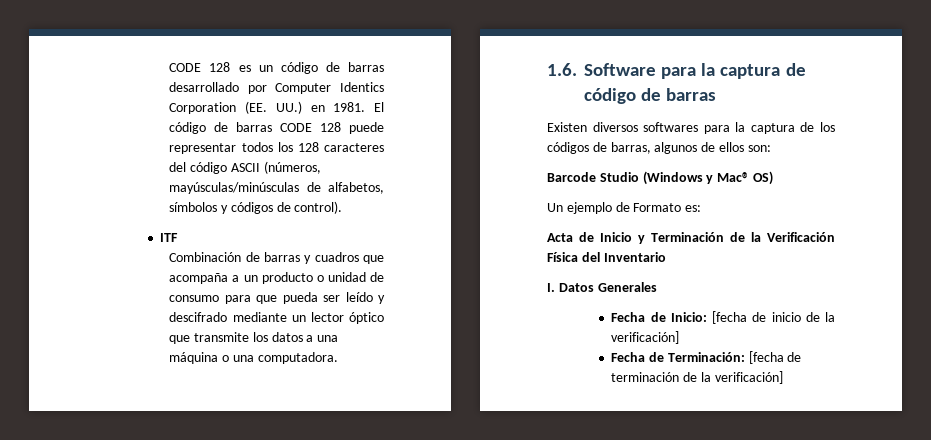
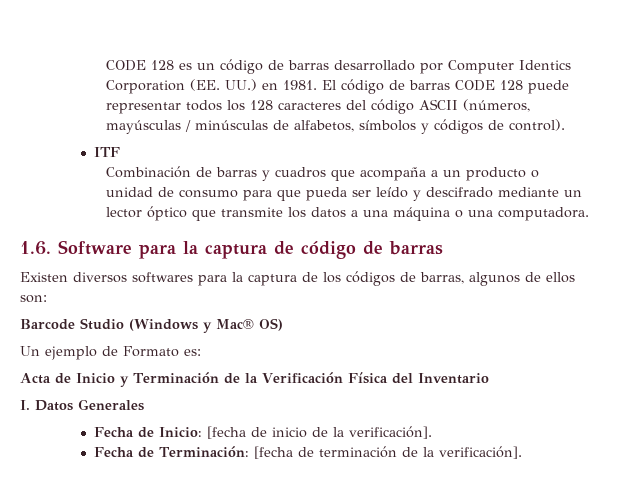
- El código de barras CODE 128 puede representar todos los 128 caracteres del código ASCII (números, mayúsculas/minúsculas de alfabetos, símbolos y códigos de control).
+ El código de barras CODE 128 puede representar todos los 128 caracteres del código ASCII (números, mayúsculas / minúsculas de alfabetos, símbolos y códigos de control).
- Fecha de Inicio: [fecha de inicio de la verificación]
+ Fecha de Inicio: [fecha de inicio de la verificación].
- Fecha de Terminación: [fecha de terminación de la verificación]
+ Fecha de Terminación: [fecha de terminación de la verificación].

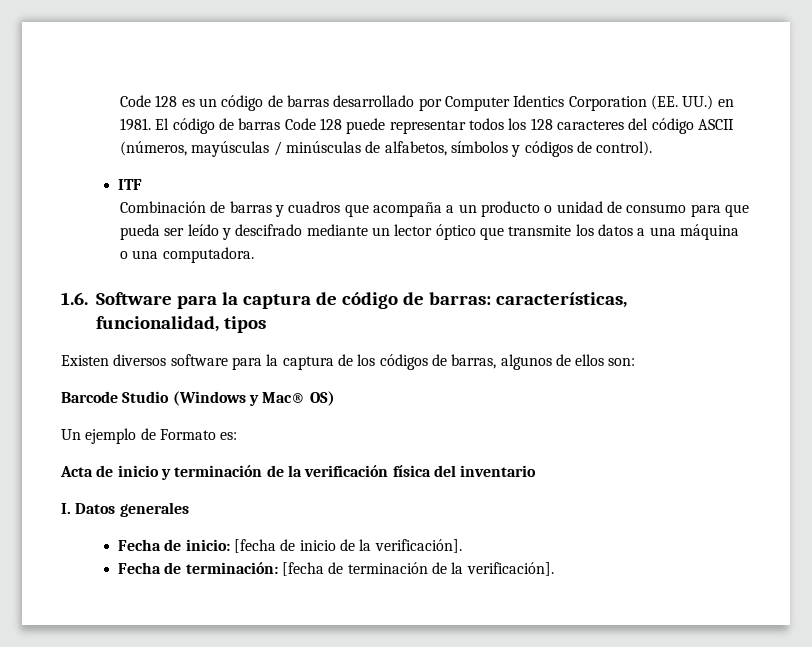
- CODE 128 es un código de barras desarrollado por Computer Identics Corporation (EE. UU.) en 1981.
+ Code 128 es un código de barras desarrollado por Computer Identics Corporation (EE. UU.) en 1981.
- El código de barras CODE 128 puede representar todos los 128 caracteres del código ASCII (números, mayúsculas / minúsculas de alfabetos, símbolos y códigos de control).
+ El código de barras Code 128 puede representar todos los 128 caracteres del código ASCII (números, mayúsculas / minúsculas de alfabetos, símbolos y códigos de control).
- 1.6. Software para la captura de código de barras
+ 1.6. Software para la captura de código de barras: características, funcionalidad, tipos
- Existen diversos softwares para la captura de los códigos de barras, algunos de ellos son:
+ Existen diversos software para la captura de los códigos de barras, algunos de ellos son:
- Acta de Inicio y Terminación de la Verificación Física del Inventario
+ Acta de inicio y terminación de la verificación física del inventario
- I. Datos Generales
- Fecha de Inicio: [fecha de inicio de la verificación].
+ I. Datos generales
+ Fecha de inicio: [fecha de inicio de la verificación].
- Fecha de Terminación: [fecha de terminación de la verificación].
+ Fecha de terminación: [fecha de terminación de la verificación].

